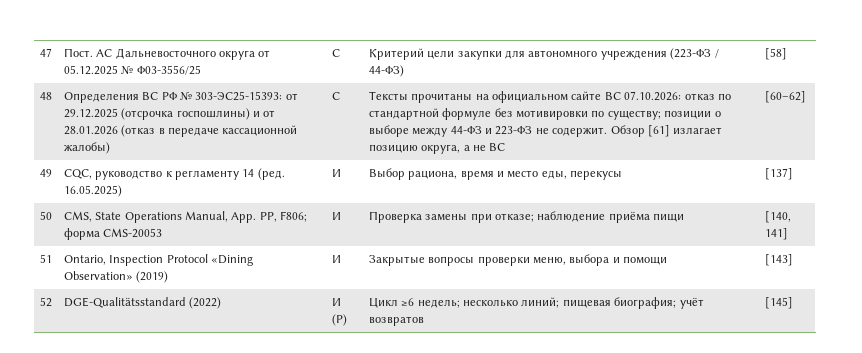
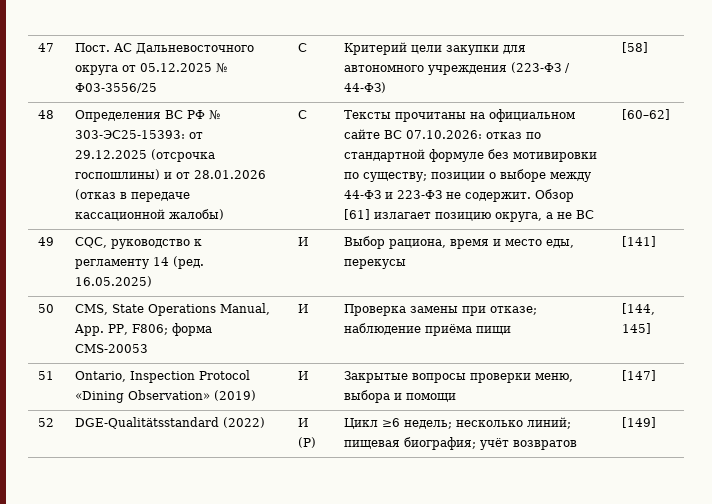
- 49 | CQC, руководство к регламенту 14 (ред. 16.05.2025) | И | Выбор рациона, время и место еды, перекусы | [137]
+ 49 | CQC, руководство к регламенту 14 (ред. 16.05.2025) | И | Выбор рациона, время и место еды, перекусы | [141]
- 50 | CMS, State Operations Manual, App. PP, F806; форма CMS-20053 | И | Проверка замены при отказе; наблюдение приёма пищи | [140, 141]
+ 50 | CMS, State Operations Manual, App. PP, F806; форма CMS-20053 | И | Проверка замены при отказе; наблюдение приёма пищи | [144, 145]
- 51 | Ontario, Inspection Protocol «Dining Observation» (2019) | И | Закрытые вопросы проверки меню, выбора и помощи | [143]
+ 51 | Ontario, Inspection Protocol «Dining Observation» (2019) | И | Закрытые вопросы проверки меню, выбора и помощи | [147]
- 52 | DGE-Qualitätsstandard (2022) | И (Р) | Цикл ≥6 недель; несколько линий; пищевая биография; учёт возвратов | [145]
+ 52 | DGE-Qualitätsstandard (2022) | И (Р) | Цикл ≥6 недель; несколько линий; пищевая биография; учёт возвратов | [149]

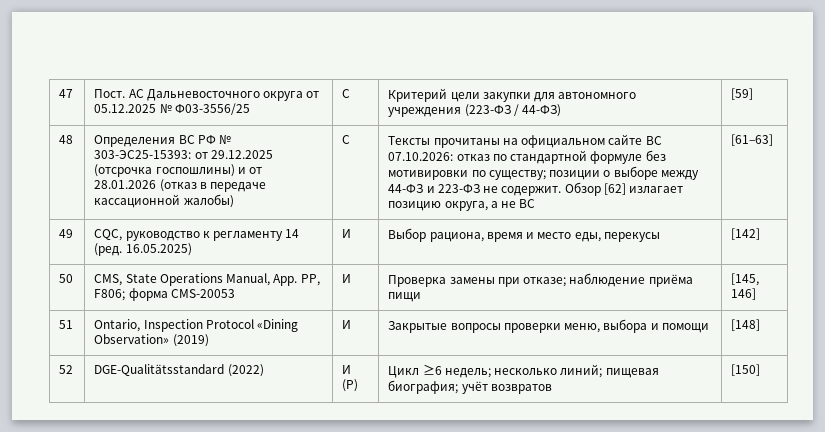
- 47 | Пост. АС Дальневосточного округа от 05.12.2025 № Ф03-3556/25 | С | Критерий цели закупки для автономного учреждения (223-ФЗ / 44-ФЗ) | [58]
+ 47 | Пост. АС Дальневосточного округа от 05.12.2025 № Ф03-3556/25 | С | Критерий цели закупки для автономного учреждения (223-ФЗ / 44-ФЗ) | [59]
- Обзор [61] излагает позицию округа, а не ВС
+ Обзор [62] излагает позицию округа, а не ВС
- [60–62]
+ [61–63]
- 49 | CQC, руководство к регламенту 14 (ред. 16.05.2025) | И | Выбор рациона, время и место еды, перекусы | [141]
+ 49 | CQC, руководство к регламенту 14 (ред. 16.05.2025) | И | Выбор рациона, время и место еды, перекусы | [142]
- 50 | CMS, State Operations Manual, App. PP, F806; форма CMS-20053 | И | Проверка замены при отказе; наблюдение приёма пищи | [144, 145]
+ 50 | CMS, State Operations Manual, App. PP, F806; форма CMS-20053 | И | Проверка замены при отказе; наблюдение приёма пищи | [145, 146]
- 51 | Ontario, Inspection Protocol «Dining Observation» (2019) | И | Закрытые вопросы проверки меню, выбора и помощи | [147]
+ 51 | Ontario, Inspection Protocol «Dining Observation» (2019) | И | Закрытые вопросы проверки меню, выбора и помощи | [148]
- 52 | DGE-Qualitätsstandard (2022) | И (Р) | Цикл ≥6 недель; несколько линий; пищевая биография; учёт возвратов | [149]
+ 52 | DGE-Qualitätsstandard (2022) | И (Р) | Цикл ≥6 недель; несколько линий; пищевая биография; учёт возвратов | [150]

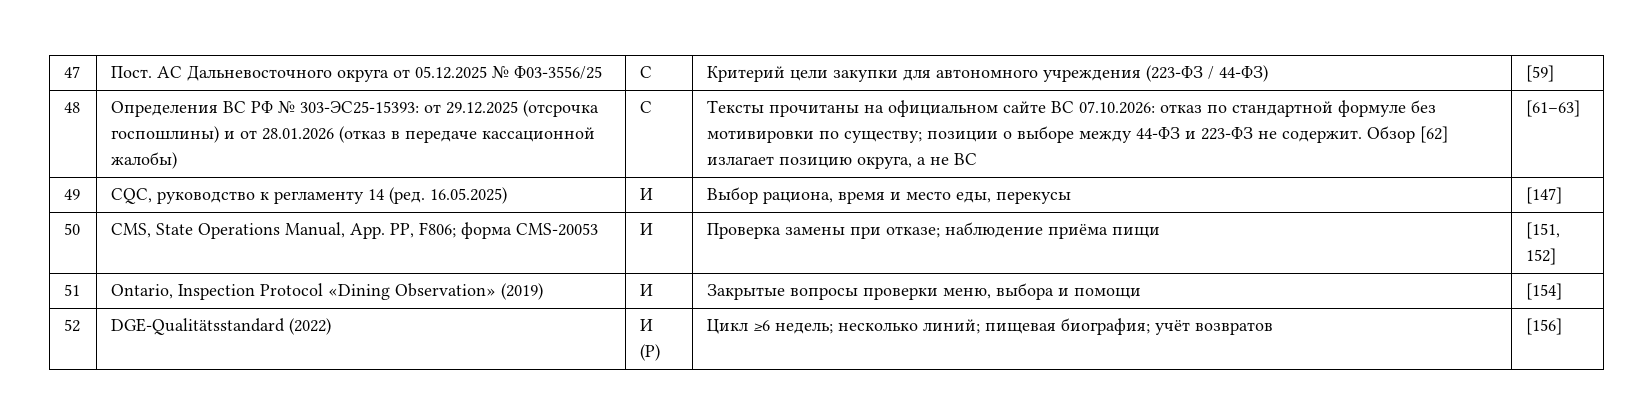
- 49 | CQC, руководство к регламенту 14 (ред. 16.05.2025) | И | Выбор рациона, время и место еды, перекусы | [142]
+ 49 | CQC, руководство к регламенту 14 (ред. 16.05.2025) | И | Выбор рациона, время и место еды, перекусы | [147]
- 50 | CMS, State Operations Manual, App. PP, F806; форма CMS-20053 | И | Проверка замены при отказе; наблюдение приёма пищи | [145, 146]
+ 50 | CMS, State Operations Manual, App. PP, F806; форма CMS-20053 | И | Проверка замены при отказе; наблюдение приёма пищи | [151, 152]
- 51 | Ontario, Inspection Protocol «Dining Observation» (2019) | И | Закрытые вопросы проверки меню, выбора и помощи | [148]
+ 51 | Ontario, Inspection Protocol «Dining Observation» (2019) | И | Закрытые вопросы проверки меню, выбора и помощи | [154]
- 52 | DGE-Qualitätsstandard (2022) | И (Р) | Цикл ≥6 недель; несколько линий; пищевая биография; учёт возвратов | [150]
+ 52 | DGE-Qualitätsstandard (2022) | И (Р) | Цикл ≥6 недель; несколько линий; пищевая биография; учёт возвратов | [156]

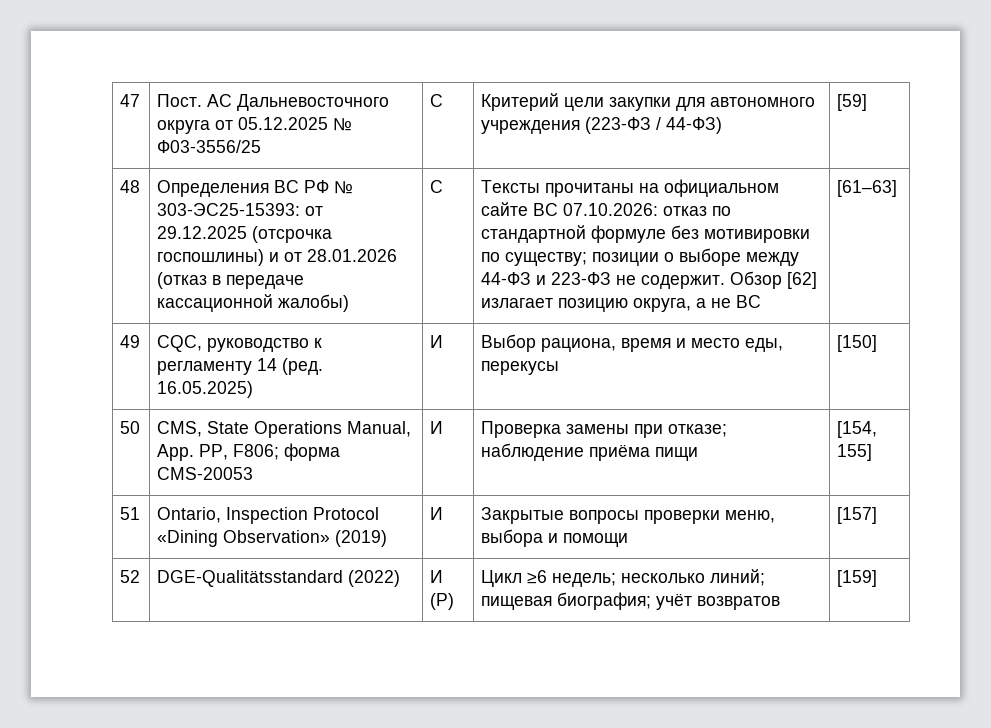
- 49 | CQC, руководство к регламенту 14 (ред. 16.05.2025) | И | Выбор рациона, время и место еды, перекусы | [147]
+ 49 | CQC, руководство к регламенту 14 (ред. 16.05.2025) | И | Выбор рациона, время и место еды, перекусы | [150]
- 50 | CMS, State Operations Manual, App. PP, F806; форма CMS-20053 | И | Проверка замены при отказе; наблюдение приёма пищи | [151, 152]
+ 50 | CMS, State Operations Manual, App. PP, F806; форма CMS-20053 | И | Проверка замены при отказе; наблюдение приёма пищи | [154, 155]
- 51 | Ontario, Inspection Protocol «Dining Observation» (2019) | И | Закрытые вопросы проверки меню, выбора и помощи | [154]
+ 51 | Ontario, Inspection Protocol «Dining Observation» (2019) | И | Закрытые вопросы проверки меню, выбора и помощи | [157]
- 52 | DGE-Qualitätsstandard (2022) | И (Р) | Цикл ≥6 недель; несколько линий; пищевая биография; учёт возвратов | [156]
+ 52 | DGE-Qualitätsstandard (2022) | И (Р) | Цикл ≥6 недель; несколько линий; пищевая биография; учёт возвратов | [159]

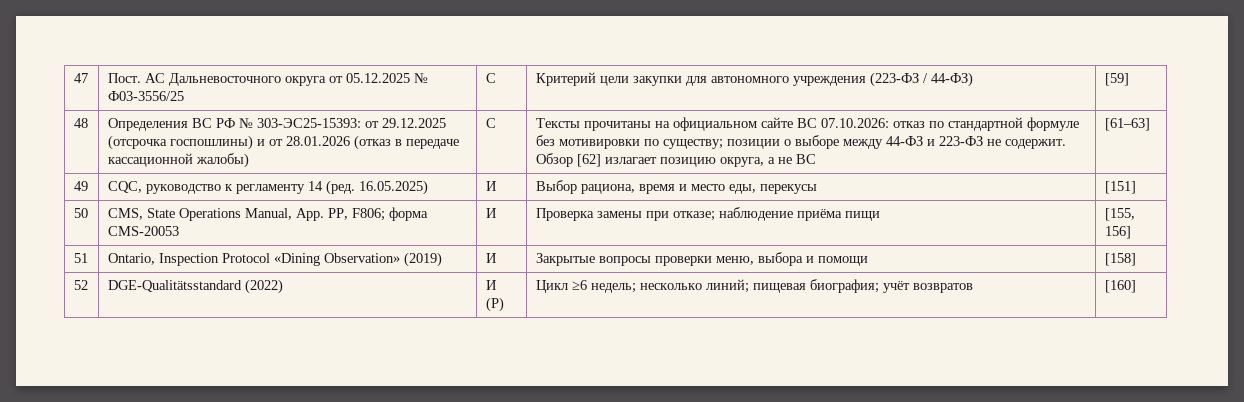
- 49 | CQC, руководство к регламенту 14 (ред. 16.05.2025) | И | Выбор рациона, время и место еды, перекусы | [150]
+ 49 | CQC, руководство к регламенту 14 (ред. 16.05.2025) | И | Выбор рациона, время и место еды, перекусы | [151]
- 50 | CMS, State Operations Manual, App. PP, F806; форма CMS-20053 | И | Проверка замены при отказе; наблюдение приёма пищи | [154, 155]
+ 50 | CMS, State Operations Manual, App. PP, F806; форма CMS-20053 | И | Проверка замены при отказе; наблюдение приёма пищи | [155, 156]
- 51 | Ontario, Inspection Protocol «Dining Observation» (2019) | И | Закрытые вопросы проверки меню, выбора и помощи | [157]
+ 51 | Ontario, Inspection Protocol «Dining Observation» (2019) | И | Закрытые вопросы проверки меню, выбора и помощи | [158]
- 52 | DGE-Qualitätsstandard (2022) | И (Р) | Цикл ≥6 недель; несколько линий; пищевая биография; учёт возвратов | [159]
+ 52 | DGE-Qualitätsstandard (2022) | И (Р) | Цикл ≥6 недель; несколько линий; пищевая биография; учёт возвратов | [160]

